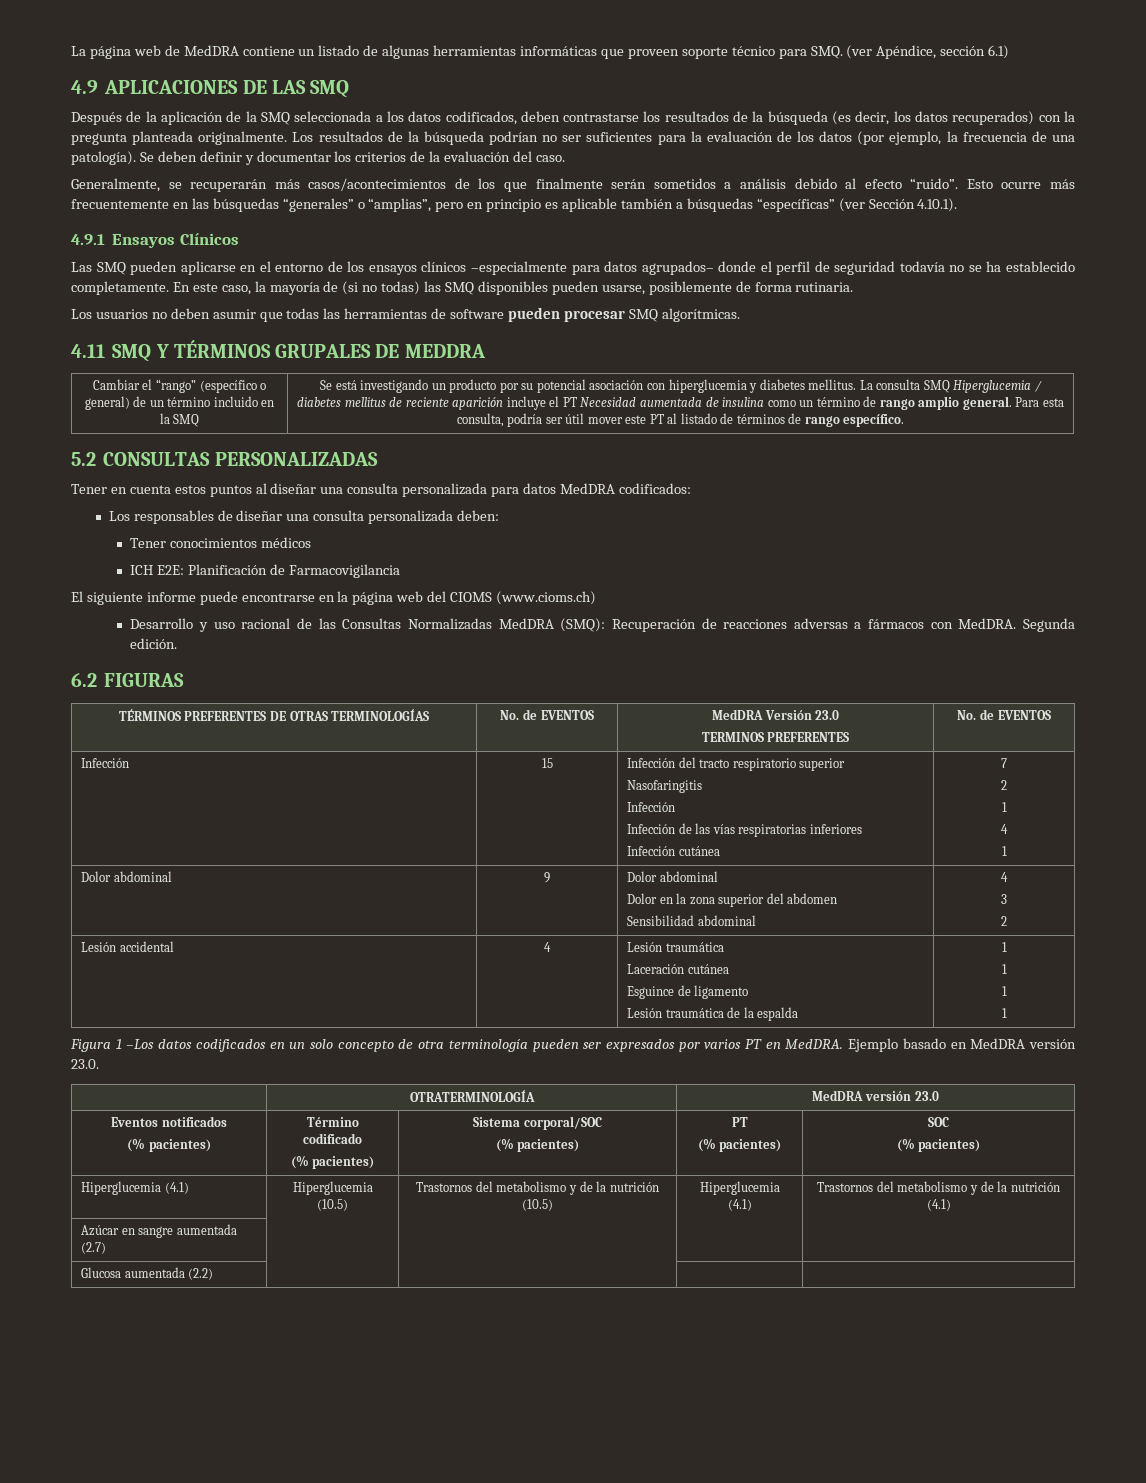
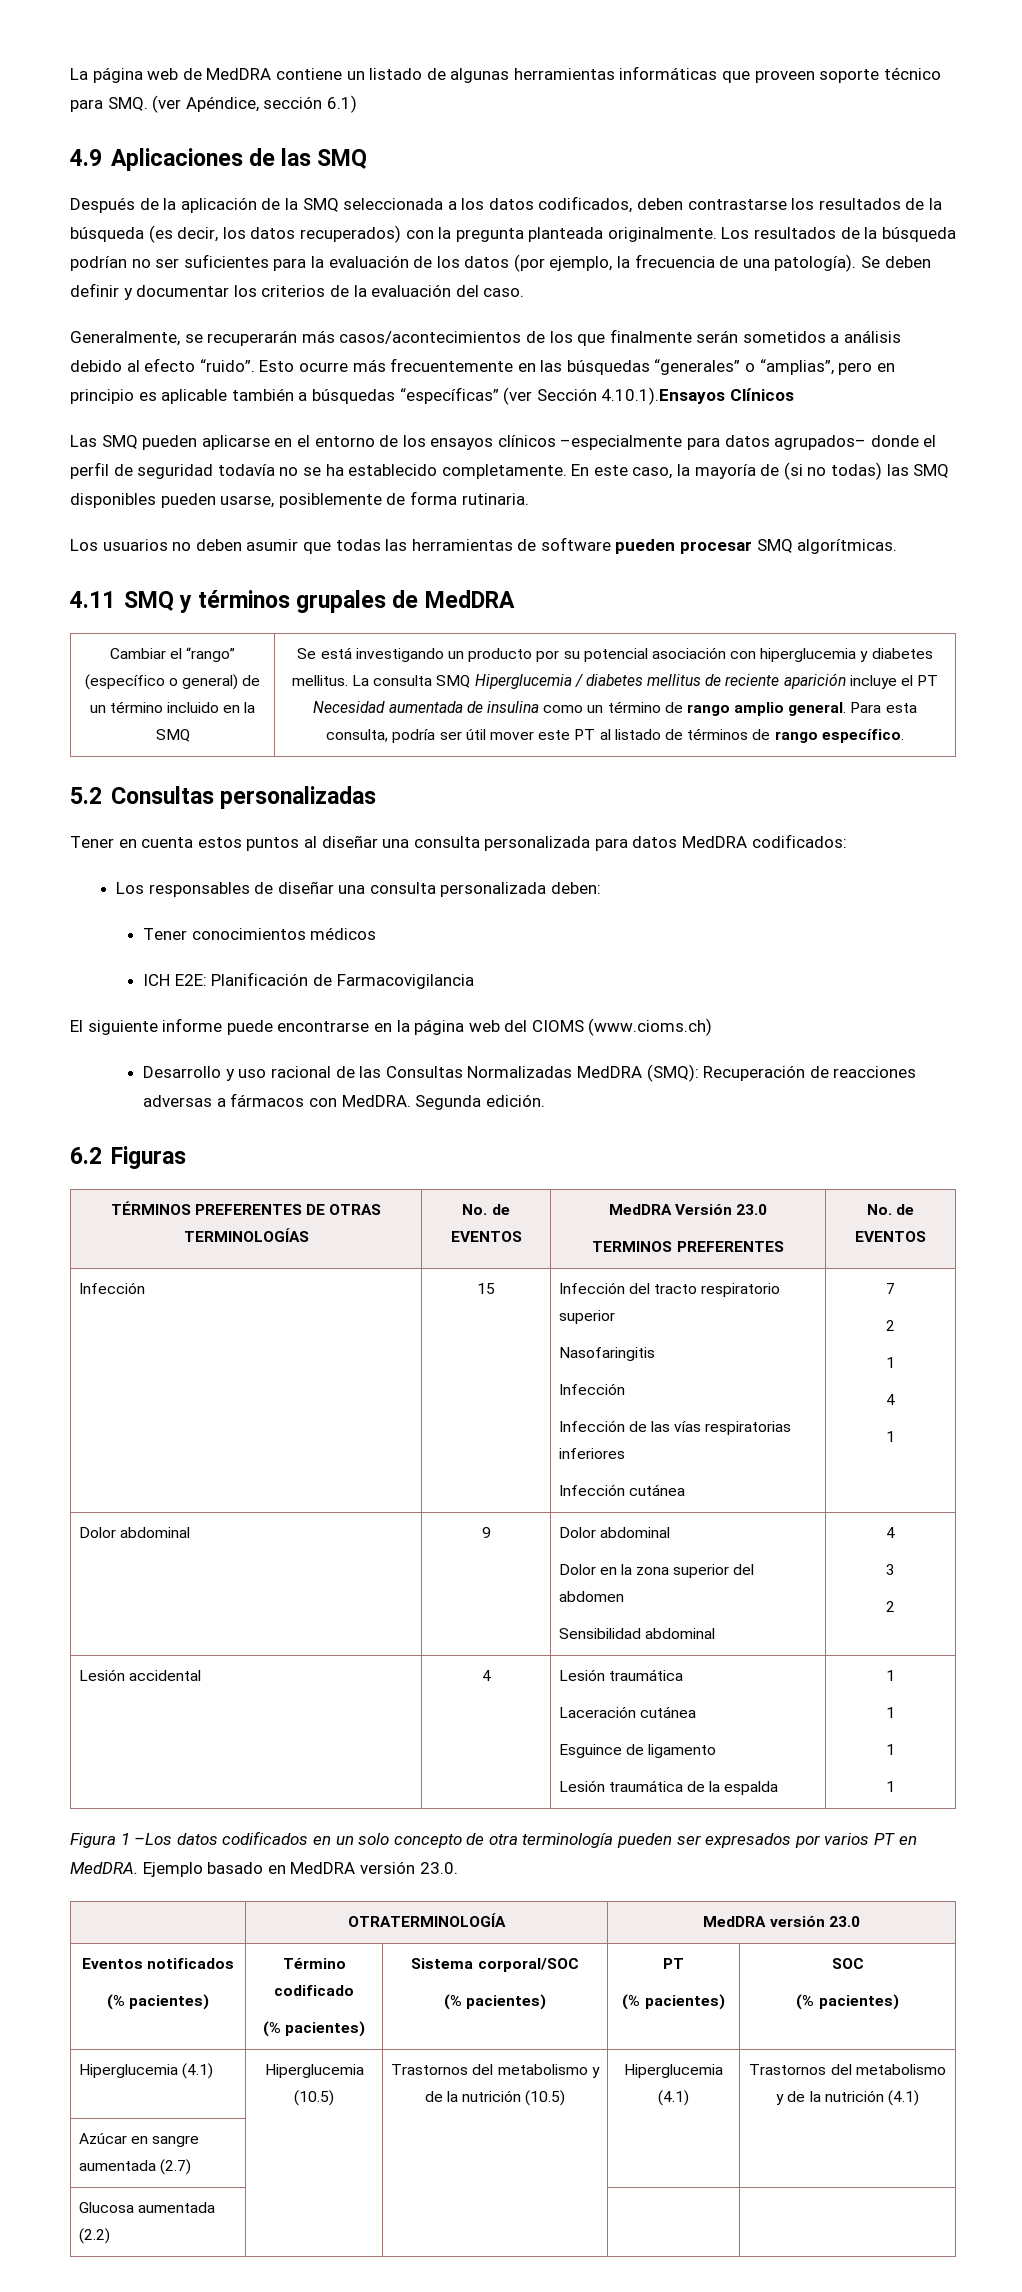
- 4.9 APLICACIONES DE LAS SMQ
+ 4.9 Aplicaciones de las SMQ
- Esto ocurre más frecuentemente en las búsquedas “generales” o “amplias”, pero en principio es aplicable también a búsquedas “específicas” (ver Sección 4.10.1).
- 4.9.1 Ensayos Clínicos
+ Esto ocurre más frecuentemente en las búsquedas “generales” o “amplias”, pero en principio es aplicable también a búsquedas “específicas” (ver Sección 4.10.1).Ensayos Clínicos
- 4.11 SMQ Y TÉRMINOS GRUPALES DE MEDDRA
+ 4.11 SMQ y términos grupales de MedDRA
- 5.2 CONSULTAS PERSONALIZADAS
+ 5.2 Consultas personalizadas
- 6.2 FIGURAS
+ 6.2 Figuras

